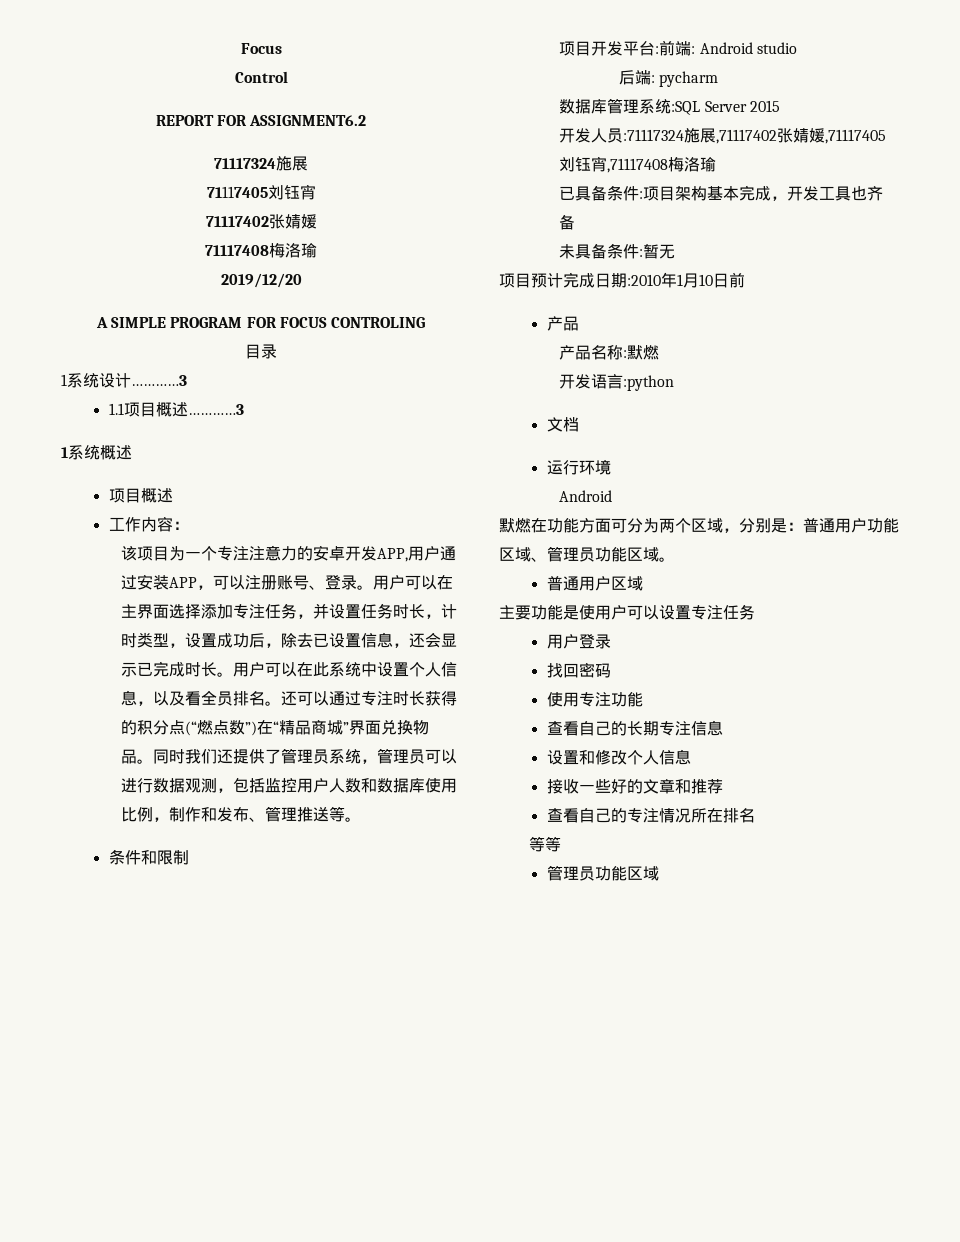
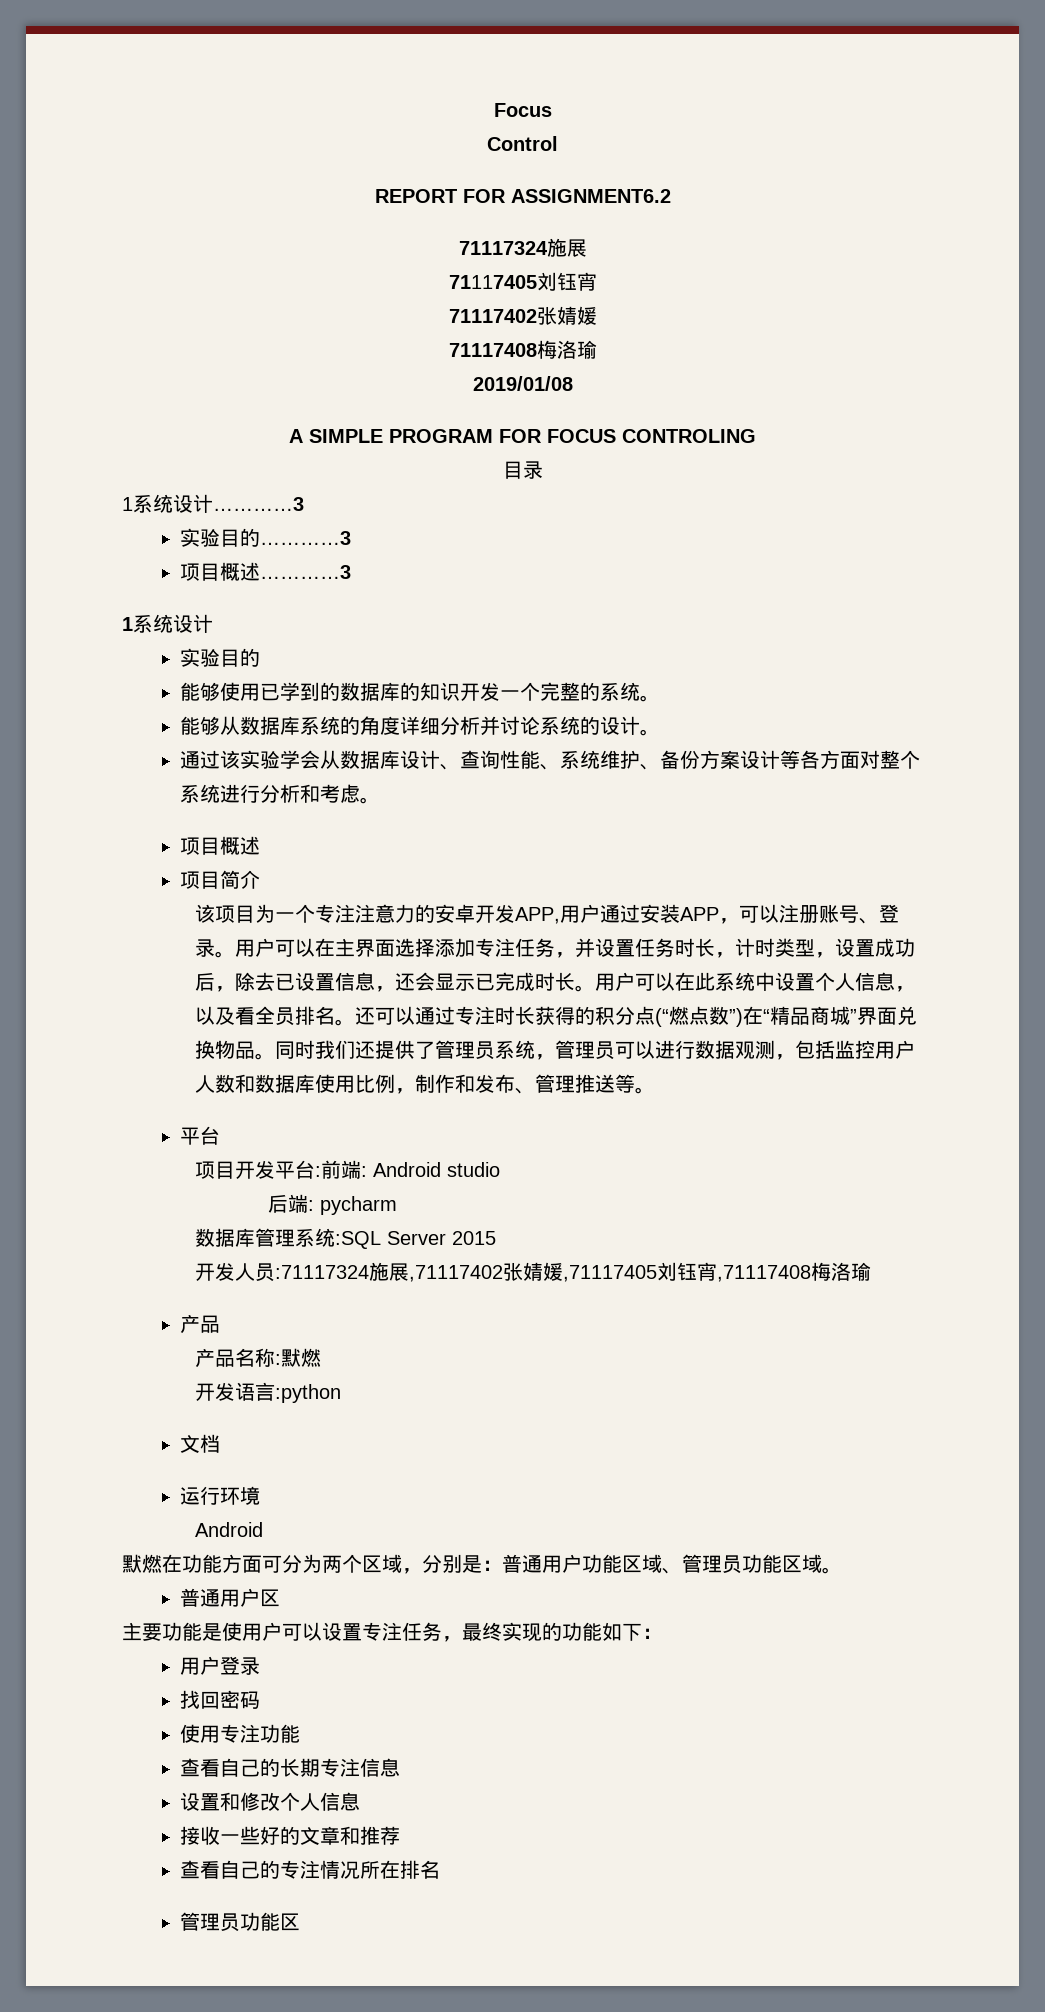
- 2019/12/20
+ 2019/01/08
- 1.1项目概述…………3
- 1系统概述
+ 实验目的…………3
+ 项目概述…………3
+ 1系统设计
+ 实验目的
+ 能够使用已学到的数据库的知识开发一个完整的系统。
+ 能够从数据库系统的角度详细分析并讨论系统的设计。
+ 通过该实验学会从数据库设计、查询性能、系统维护、备份方案设计等各方面对整个系统进行分析和考虑。
- 工作内容：
+ 项目简介
  同时我们还提供了管理员系统，管理员可以进行数据观测，包括监控用户人数和数据库使用比例，制作和发布、管理推送等。
- 条件和限制
+ 平台
- 已具备条件:项目架构基本完成，开发工具也齐备
- 未具备条件:暂无
- 项目预计完成日期:2010年1月10日前
- 普通用户区域
+ 普通用户区
- 主要功能是使用户可以设置专注任务
+ 主要功能是使用户可以设置专注任务，最终实现的功能如下：
  查看自己的专注情况所在排名
- 等等
- 管理员功能区域
+ 管理员功能区

